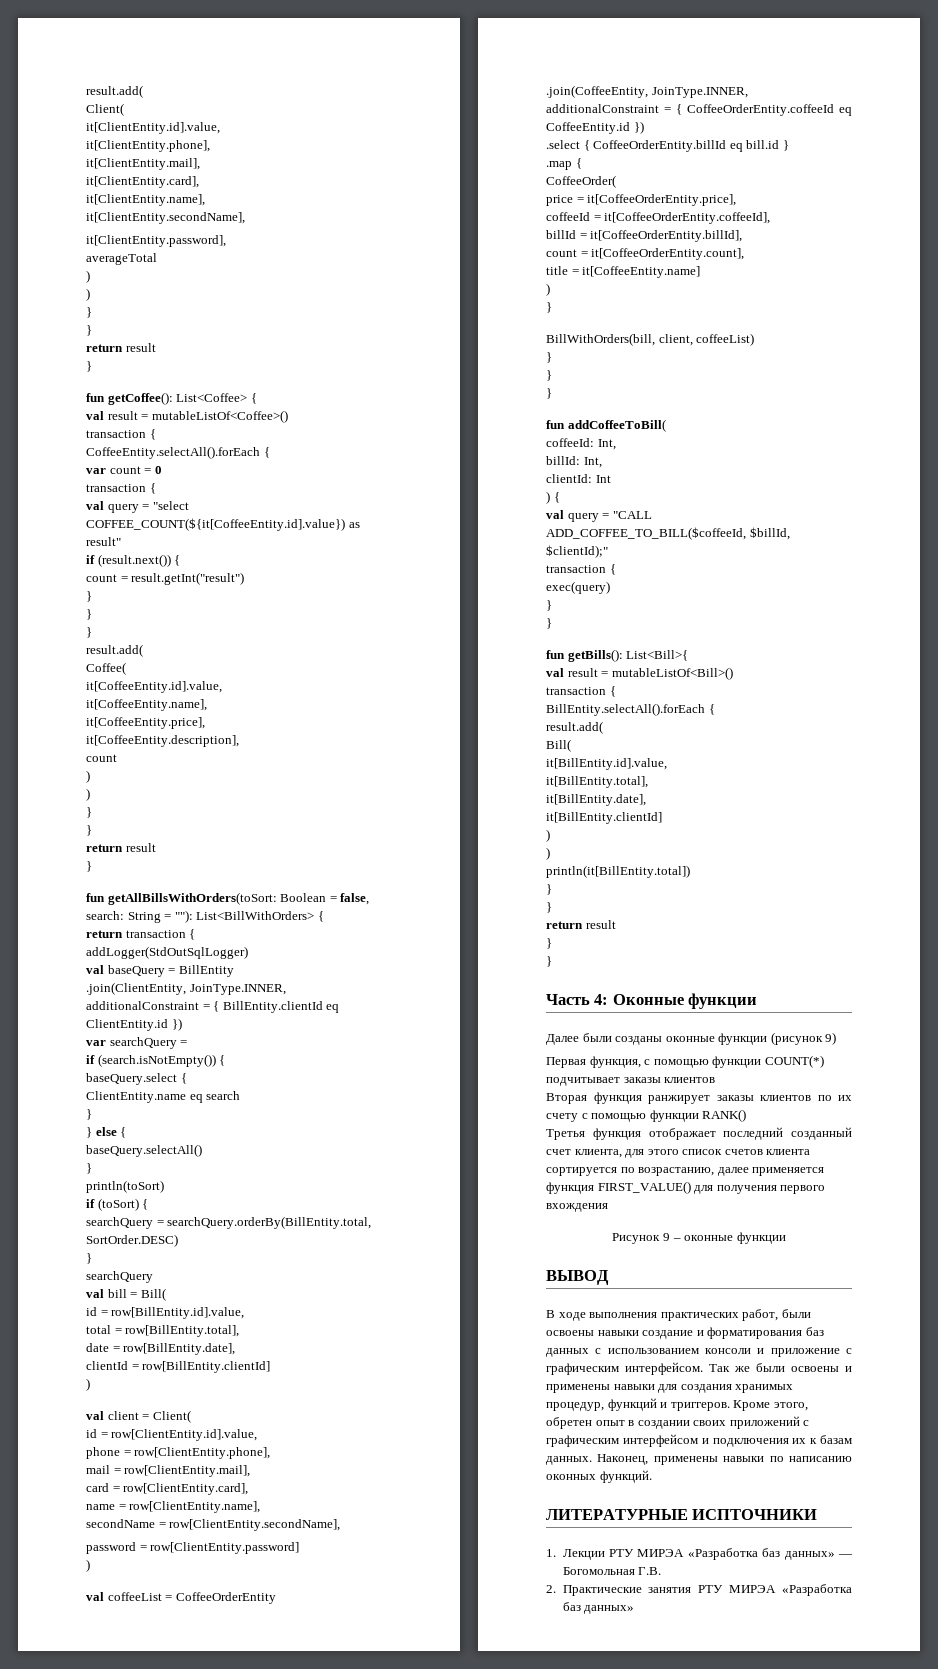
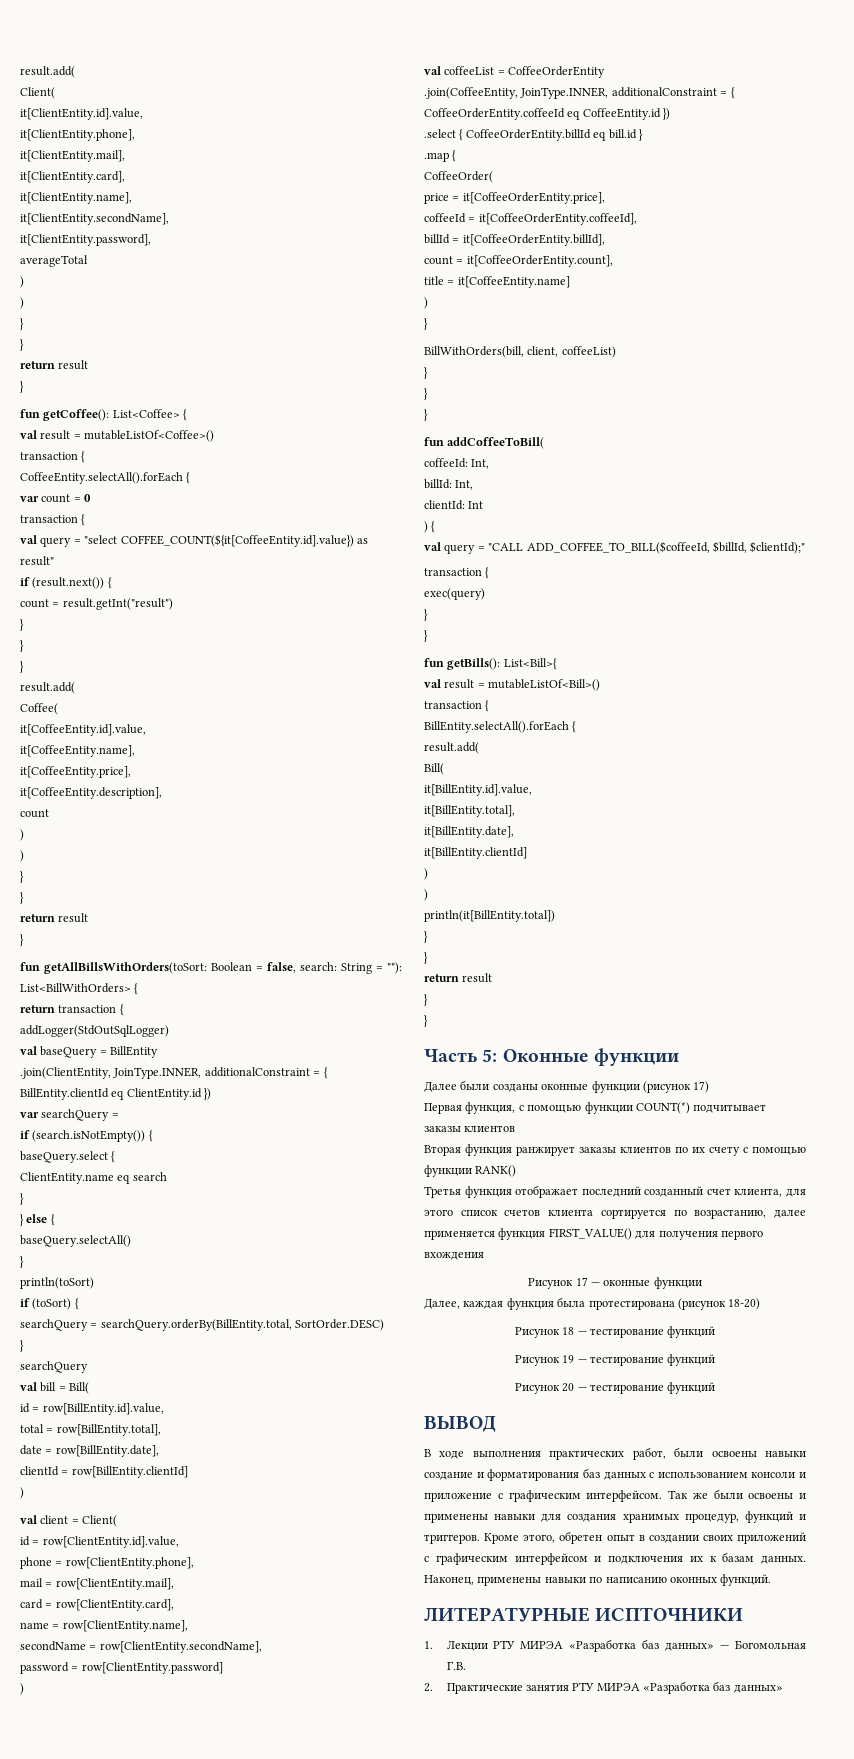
- Часть 4: Оконные функции
+ Часть 5: Оконные функции
- Далее были созданы оконные функции (рисунок 9)
+ Далее были созданы оконные функции (рисунок 17)
- Рисунок 9 – оконные функции
+ Рисунок 17 — оконные функции
+ Далее, каждая функция была протестирована (рисунок 18-20)
+ Рисунок 18 — тестирование функций
+ Рисунок 19 — тестирование функций
+ Рисунок 20 — тестирование функций

